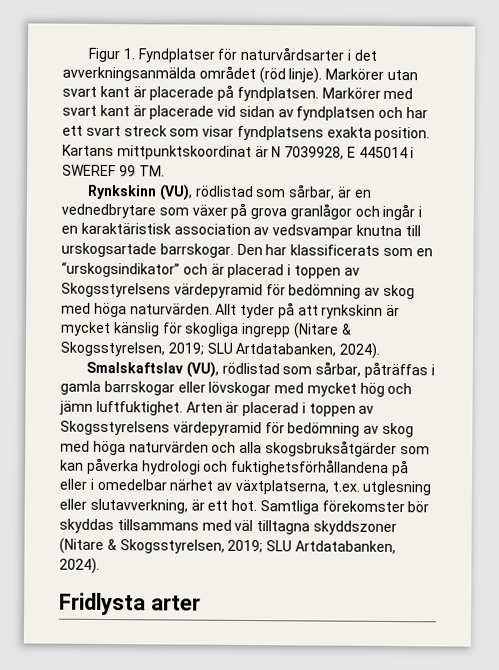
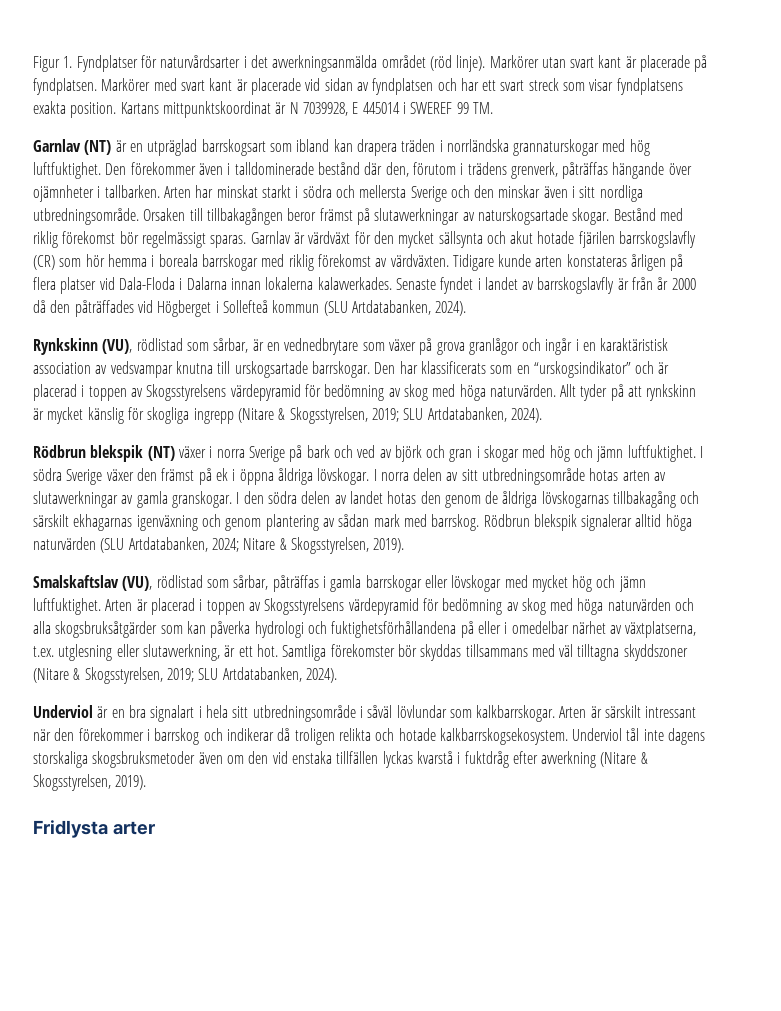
+ Garnlav (NT) är en utpräglad barrskogsart som ibland kan drapera träden i norrländska grannaturskogar med hög luftfuktighet. Den förekommer även i talldominerade bestånd där den, förutom i trädens grenverk, påträffas hängande över ojämnheter i tallbarken. Arten har minskat starkt i södra och mellersta Sverige och den minskar även i sitt nordliga utbredningsområde. Orsaken till tillbakagången beror främst på slutavverkningar av naturskogsartade skogar. Bestånd med riklig förekomst bör regelmässigt sparas. Garnlav är värdväxt för den mycket sällsynta och akut hotade fjärilen barrskogslavfly (CR) som hör hemma i boreala barrskogar med riklig förekomst av värdväxten. Tidigare kunde arten konstateras årligen på flera platser vid Dala-Floda i Dalarna innan lokalerna kalavverkades. Senaste fyndet i landet av barrskogslavfly är från år 2000 då den påträffades vid Högberget i Sollefteå kommun (SLU Artdatabanken, 2024).
+ Rödbrun blekspik (NT) växer i norra Sverige på bark och ved av björk och gran i skogar med hög och jämn luftfuktighet. I södra Sverige växer den främst på ek i öppna åldriga lövskogar. I norra delen av sitt utbredningsområde hotas arten av slutavverkningar av gamla granskogar. I den södra delen av landet hotas den genom de åldriga lövskogarnas tillbakagång och särskilt ekhagarnas igenväxning och genom plantering av sådan mark med barrskog. Rödbrun blekspik signalerar alltid höga naturvärden (SLU Artdatabanken, 2024; Nitare & Skogsstyrelsen, 2019).
+ Underviol är en bra signalart i hela sitt utbredningsområde i såväl lövlundar som kalkbarrskogar. Arten är särskilt intressant när den förekommer i barrskog och indikerar då troligen relikta och hotade kalkbarrskogsekosystem. Underviol tål inte dagens storskaliga skogsbruksmetoder även om den vid enstaka tillfällen lyckas kvarstå i fuktdråg efter avverkning (Nitare & Skogsstyrelsen, 2019).

